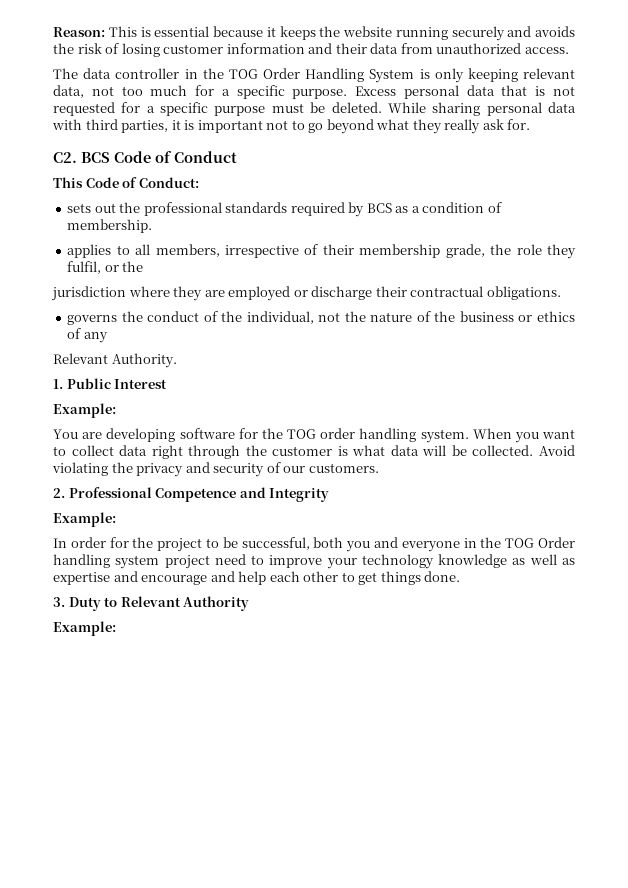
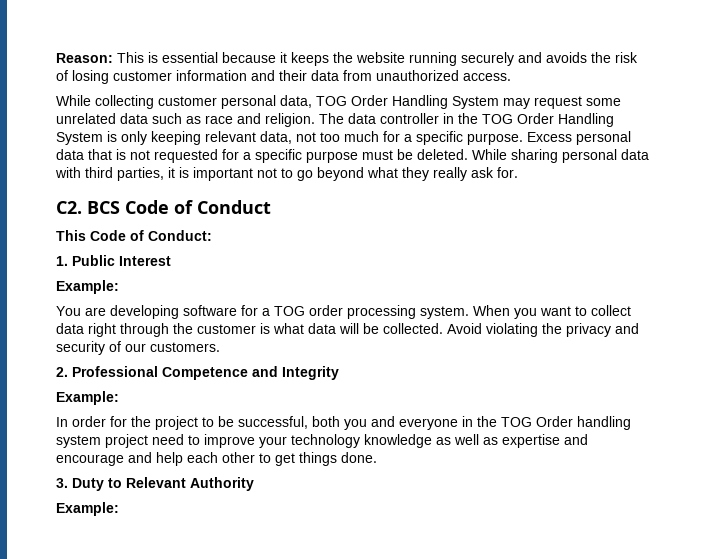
+ While collecting customer personal data, TOG Order Handling System may request some unrelated data such as race and religion.
- sets out the professional standards required by BCS as a condition of membership.
- applies to all members, irrespective of their membership grade, the role they fulfil, or the
- jurisdiction where they are employed or discharge their contractual obligations.
- governs the conduct of the individual, not the nature of the business or ethics of any
- Relevant Authority.
- You are developing software for the TOG order handling system.
+ You are developing software for a TOG order processing system.

